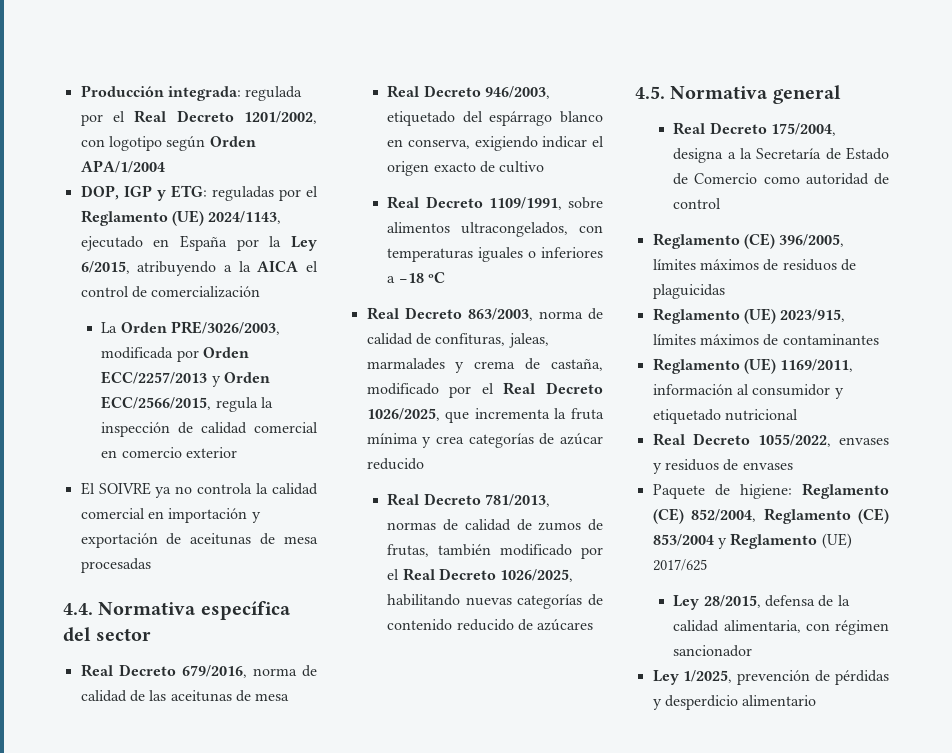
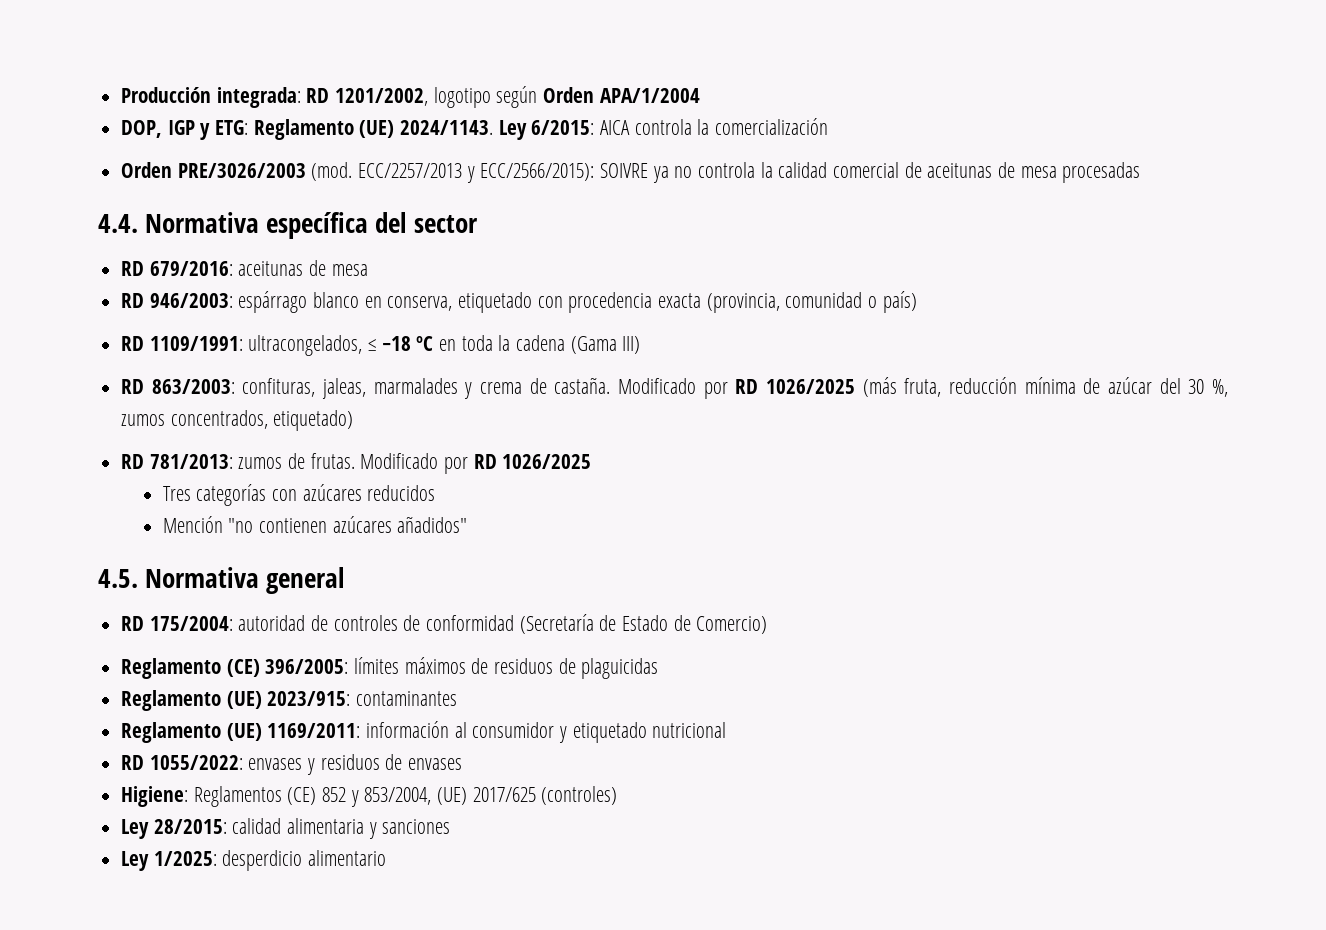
- Producción integrada: regulada por el Real Decreto 1201/2002, con logotipo según Orden APA/1/2004
+ Producción integrada: RD 1201/2002, logotipo según Orden APA/1/2004
- DOP, IGP y ETG: reguladas por el Reglamento (UE) 2024/1143, ejecutado en España por la Ley 6/2015, atribuyendo a la AICA el control de comercialización
- La Orden PRE/3026/2003, modificada por Orden ECC/2257/2013 y Orden ECC/2566/2015, regula la inspección de calidad comercial en comercio exterior
- El SOIVRE ya no controla la calidad comercial en importación y exportación de aceitunas de mesa procesadas
+ DOP, IGP y ETG: Reglamento (UE) 2024/1143. Ley 6/2015: AICA controla la comercialización
+ Orden PRE/3026/2003 (mod. ECC/2257/2013 y ECC/2566/2015): SOIVRE ya no controla la calidad comercial de aceitunas de mesa procesadas
- Real Decreto 679/2016, norma de calidad de las aceitunas de mesa
- Real Decreto 946/2003, etiquetado del espárrago blanco en conserva, exigiendo indicar el origen exacto de cultivo
- Real Decreto 1109/1991, sobre alimentos ultracongelados, con temperaturas iguales o inferiores a −18 ºC
- Real Decreto 863/2003, norma de calidad de confituras, jaleas, marmalades y crema de castaña, modificado por el Real Decreto 1026/2025, que incrementa la fruta mínima y crea categorías de azúcar reducido
- Real Decreto 781/2013, normas de calidad de zumos de frutas, también modificado por el Real Decreto 1026/2025, habilitando nuevas categorías de contenido reducido de azúcares
+ RD 679/2016: aceitunas de mesa
+ RD 946/2003: espárrago blanco en conserva, etiquetado con procedencia exacta (provincia, comunidad o país)
+ RD 1109/1991: ultracongelados, ≤ −18 ºC en toda la cadena (Gama III)
+ RD 863/2003: confituras, jaleas, marmalades y crema de castaña. Modificado por RD 1026/2025 (más fruta, reducción mínima de azúcar del 30 %, zumos concentrados, etiquetado)
+ RD 781/2013: zumos de frutas. Modificado por RD 1026/2025
+ Tres categorías con azúcares reducidos
+ Mención "no contienen azúcares añadidos"
  4.5. Normativa general
- Real Decreto 175/2004, designa a la Secretaría de Estado de Comercio como autoridad de control
- Reglamento (CE) 396/2005, límites máximos de residuos de plaguicidas
+ RD 175/2004: autoridad de controles de conformidad (Secretaría de Estado de Comercio)
+ Reglamento (CE) 396/2005: límites máximos de residuos de plaguicidas
- Reglamento (UE) 2023/915, límites máximos de contaminantes
+ Reglamento (UE) 2023/915: contaminantes
- Reglamento (UE) 1169/2011, información al consumidor y etiquetado nutricional
+ Reglamento (UE) 1169/2011: información al consumidor y etiquetado nutricional
- Real Decreto 1055/2022, envases y residuos de envases
+ RD 1055/2022: envases y residuos de envases
- Paquete de higiene: Reglamento (CE) 852/2004, Reglamento (CE) 853/2004 y Reglamento (UE) 2017/625
- Ley 28/2015, defensa de la calidad alimentaria, con régimen sancionador
- Ley 1/2025, prevención de pérdidas y desperdicio alimentario
+ Higiene: Reglamentos (CE) 852 y 853/2004, (UE) 2017/625 (controles)
+ Ley 28/2015: calidad alimentaria y sanciones
+ Ley 1/2025: desperdicio alimentario

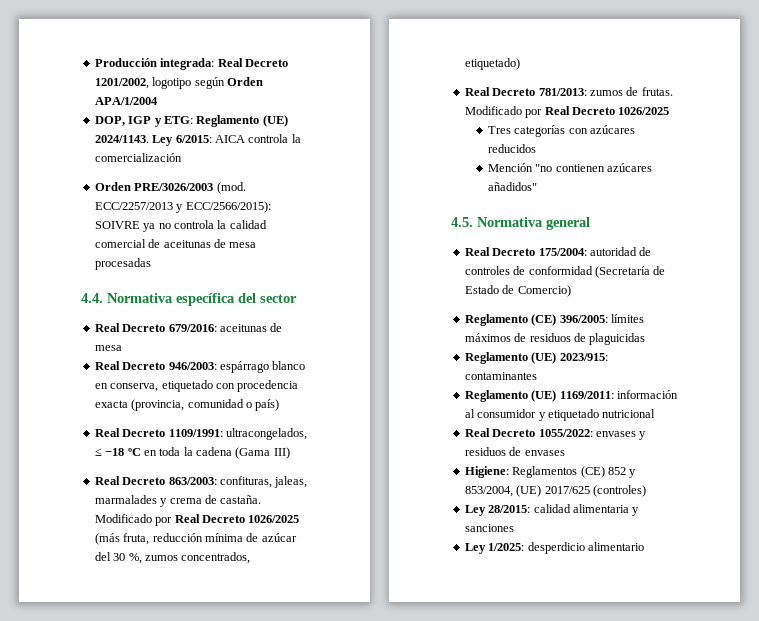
- Producción integrada: RD 1201/2002, logotipo según Orden APA/1/2004
+ Producción integrada: Real Decreto 1201/2002, logotipo según Orden APA/1/2004
- RD 679/2016: aceitunas de mesa
+ Real Decreto 679/2016: aceitunas de mesa
- RD 946/2003: espárrago blanco en conserva, etiquetado con procedencia exacta (provincia, comunidad o país)
+ Real Decreto 946/2003: espárrago blanco en conserva, etiquetado con procedencia exacta (provincia, comunidad o país)
- RD 1109/1991: ultracongelados, ≤ −18 ºC en toda la cadena (Gama III)
+ Real Decreto 1109/1991: ultracongelados, ≤ −18 ºC en toda la cadena (Gama III)
- RD 863/2003: confituras, jaleas, marmalades y crema de castaña.
+ Real Decreto 863/2003: confituras, jaleas, marmalades y crema de castaña.
- Modificado por RD 1026/2025 (más fruta, reducción mínima de azúcar del 30 %, zumos concentrados, etiquetado)
+ Modificado por Real Decreto 1026/2025 (más fruta, reducción mínima de azúcar del 30 %, zumos concentrados, etiquetado)
- RD 781/2013: zumos de frutas. Modificado por RD 1026/2025
+ Real Decreto 781/2013: zumos de frutas. Modificado por Real Decreto 1026/2025
- RD 175/2004: autoridad de controles de conformidad (Secretaría de Estado de Comercio)
+ Real Decreto 175/2004: autoridad de controles de conformidad (Secretaría de Estado de Comercio)
- RD 1055/2022: envases y residuos de envases
+ Real Decreto 1055/2022: envases y residuos de envases

